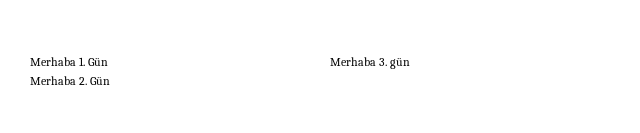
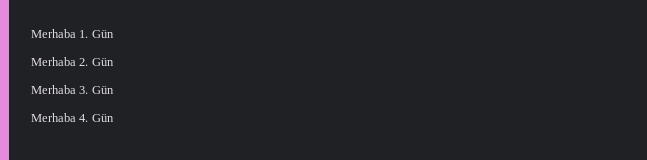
- Merhaba 3. gün
+ Merhaba 3. Gün
+ Merhaba 4. Gün

